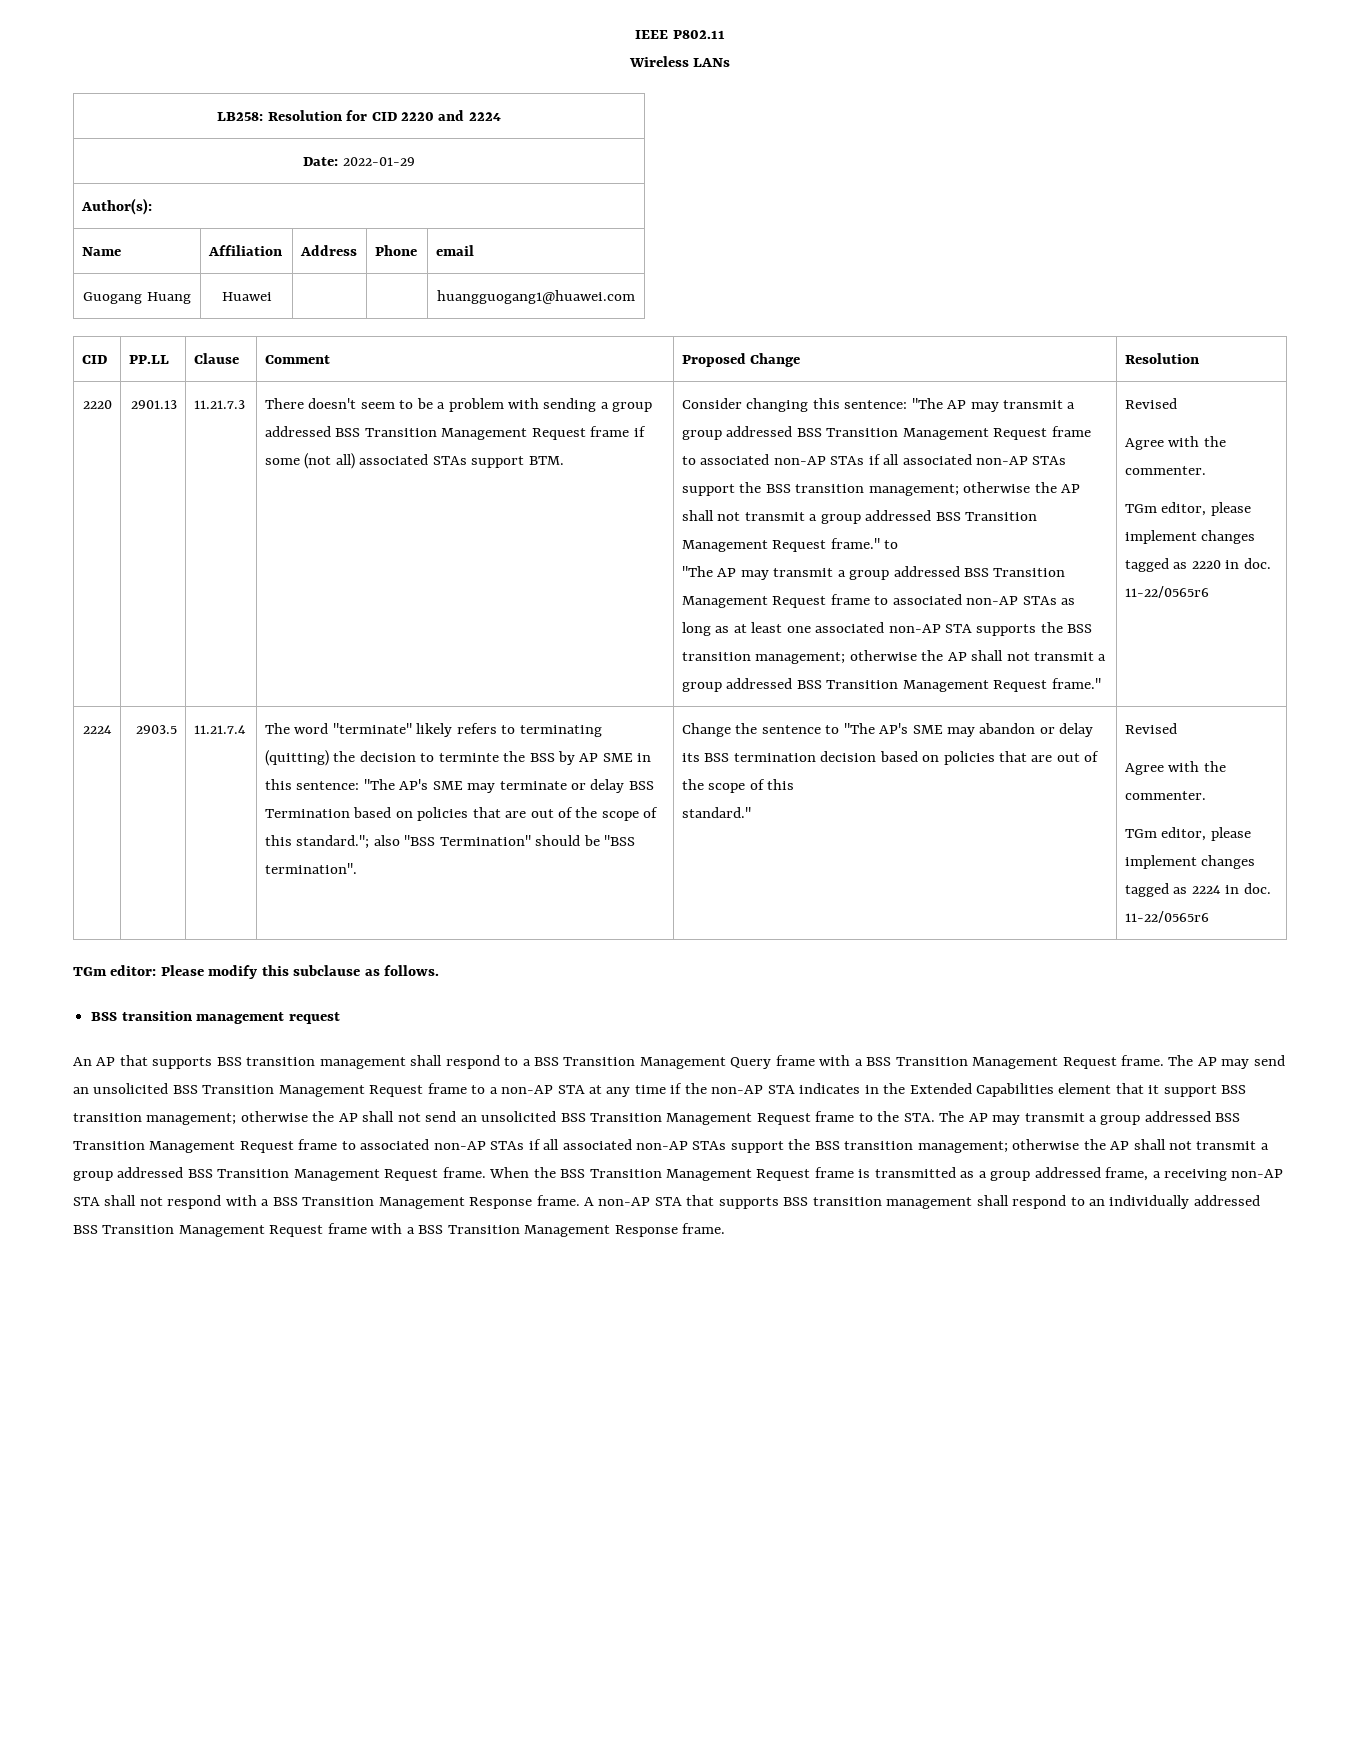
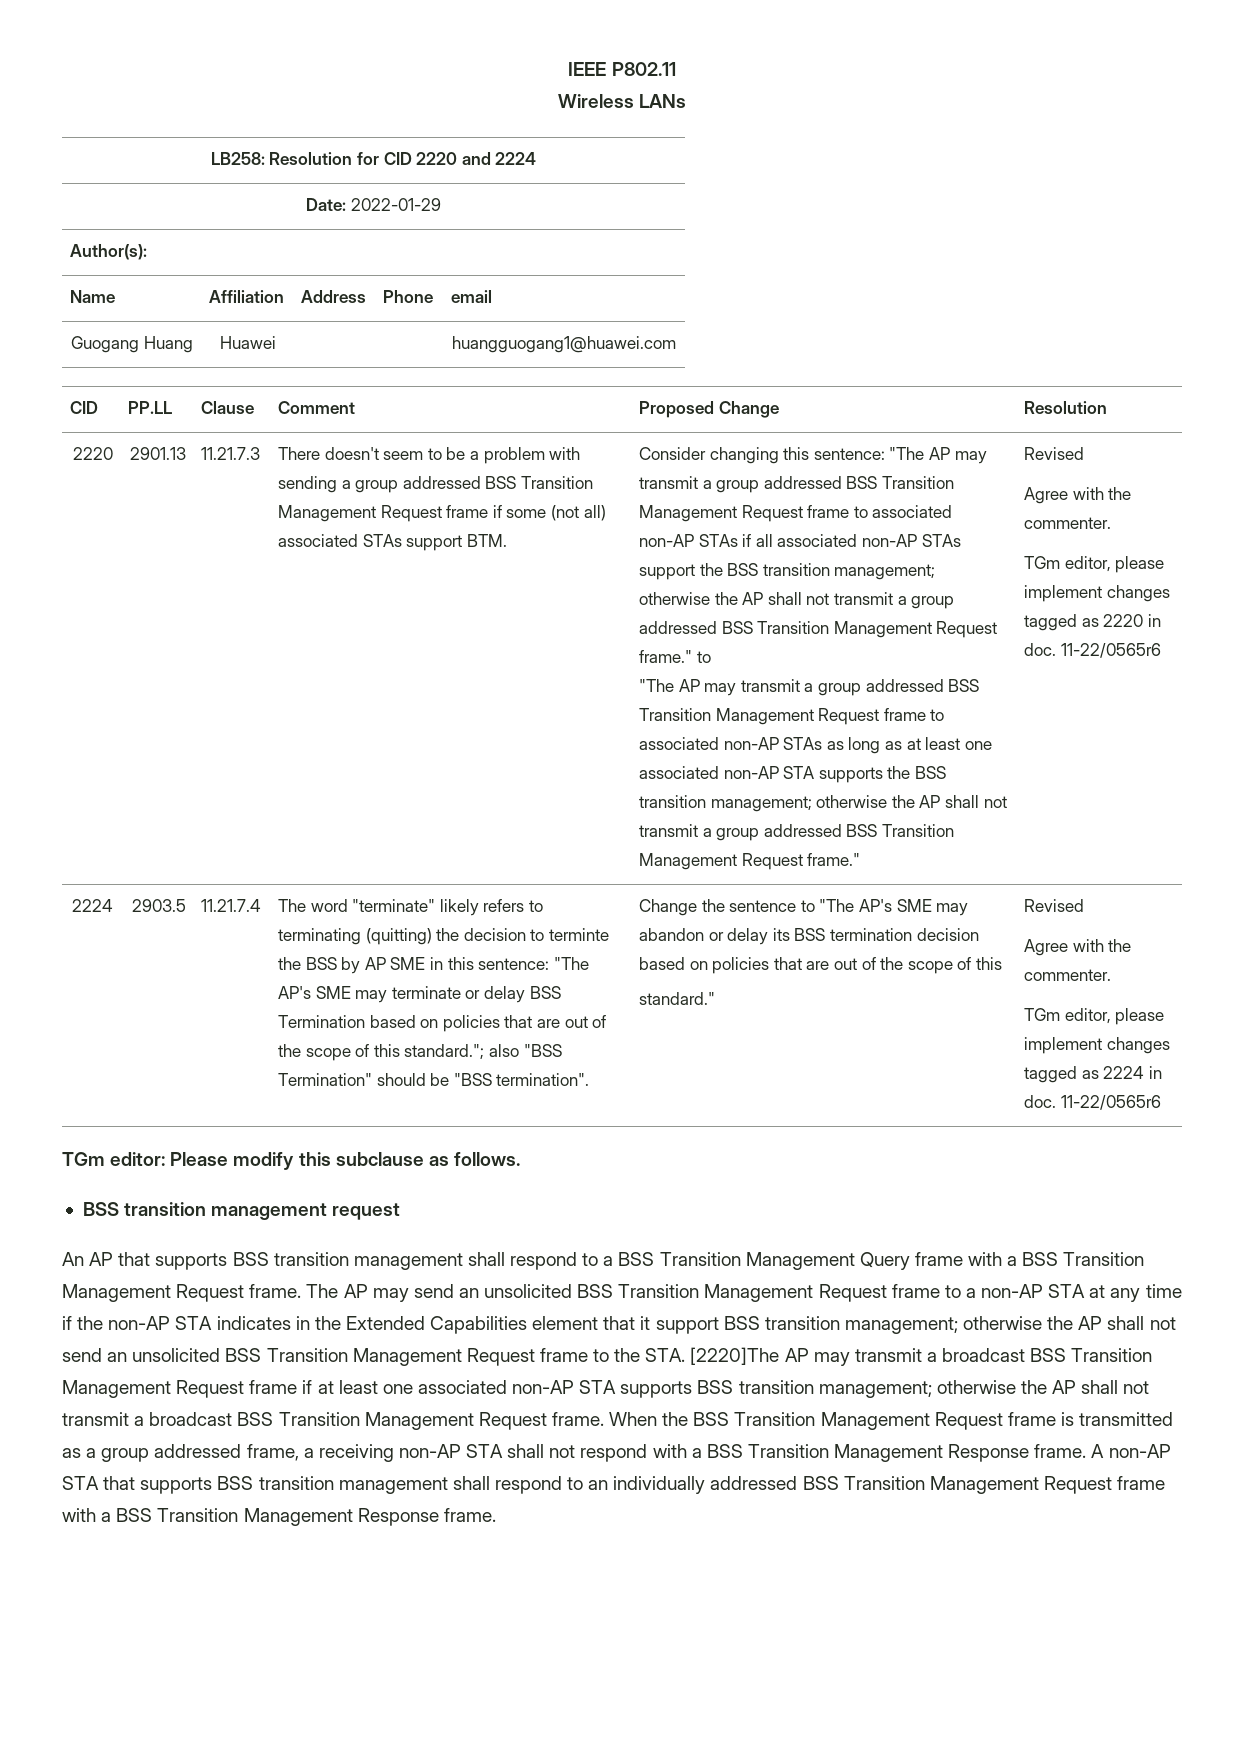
- otherwise the AP shall not send an unsolicited BSS Transition Management Request frame to the STA. The AP may transmit a group addressed BSS Transition Management Request frame to associated non-AP STAs if all associated non-AP STAs support the BSS transition management;
+ otherwise the AP shall not send an unsolicited BSS Transition Management Request frame to the STA. [2220]The AP may transmit a broadcast BSS Transition Management Request frame if at least one associated non-AP STA supports BSS transition management;
- otherwise the AP shall not transmit a group addressed BSS Transition Management Request frame.
+ otherwise the AP shall not transmit a broadcast BSS Transition Management Request frame.

